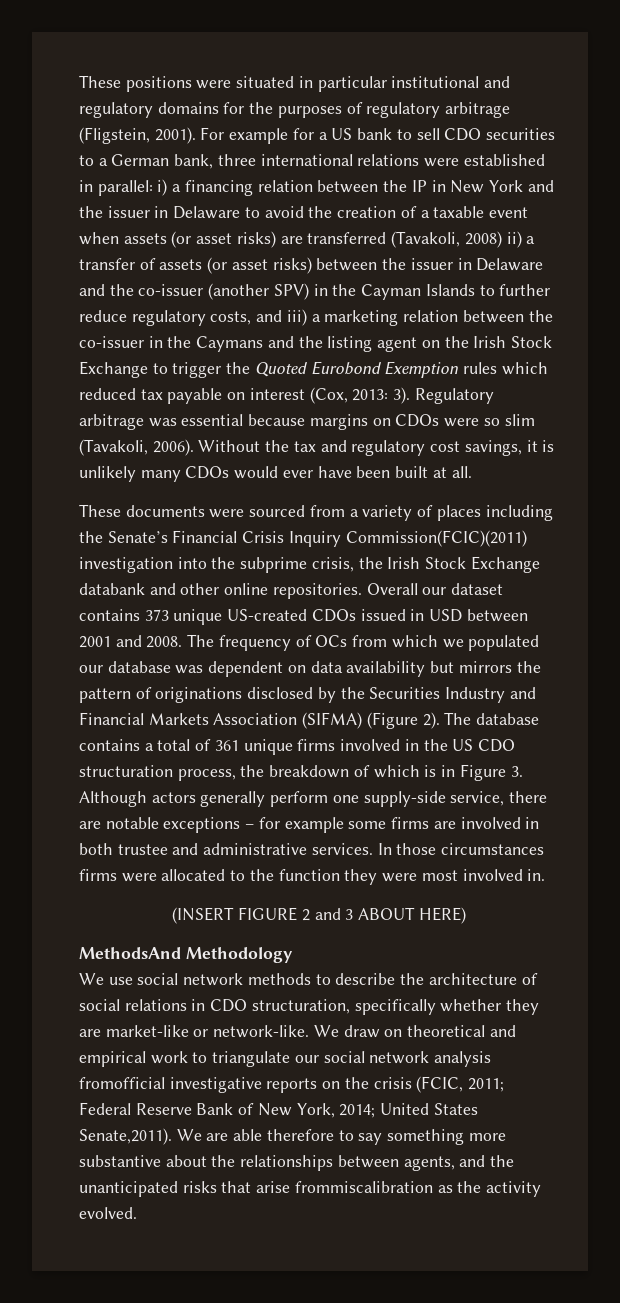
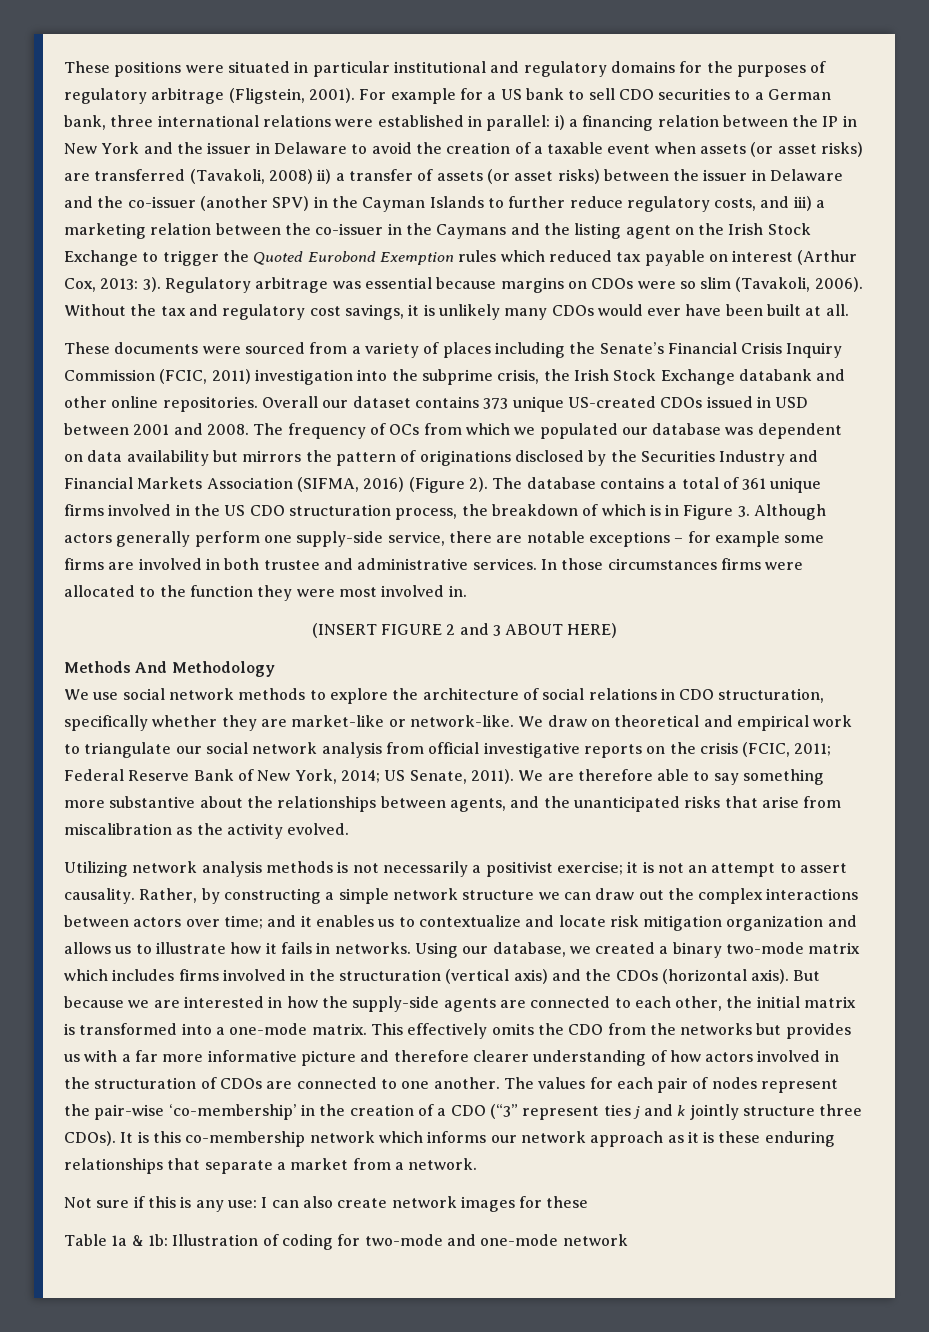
- i) a financing relation between the IP in New York and the issuer in Delaware to avoid the creation of a taxable event when assets (or asset risks) are transferred (Tavakoli, 2008) ii) a transfer of assets (or asset risks) between the issuer in Delaware and the co-issuer (another SPV) in the Cayman Islands to further reduce regulatory costs, and iii) a marketing relation between the co-issuer in the Caymans and the listing agent on the Irish Stock Exchange to trigger the Quoted Eurobond Exemption rules which reduced tax payable on interest (Cox, 2013:
+ i) a financing relation between the IP in New York and the issuer in Delaware to avoid the creation of a taxable event when assets (or asset risks) are transferred (Tavakoli, 2008) ii) a transfer of assets (or asset risks) between the issuer in Delaware and the co-issuer (another SPV) in the Cayman Islands to further reduce regulatory costs, and iii) a marketing relation between the co-issuer in the Caymans and the listing agent on the Irish Stock Exchange to trigger the Quoted Eurobond Exemption rules which reduced tax payable on interest (Arthur Cox, 2013:
- These documents were sourced from a variety of places including the Senate’s Financial Crisis Inquiry Commission(FCIC)(2011) investigation into the subprime crisis, the Irish Stock Exchange databank and other online repositories.
+ These documents were sourced from a variety of places including the Senate’s Financial Crisis Inquiry Commission (FCIC, 2011) investigation into the subprime crisis, the Irish Stock Exchange databank and other online repositories.
- The frequency of OCs from which we populated our database was dependent on data availability but mirrors the pattern of originations disclosed by the Securities Industry and Financial Markets Association (SIFMA) (Figure 2).
+ The frequency of OCs from which we populated our database was dependent on data availability but mirrors the pattern of originations disclosed by the Securities Industry and Financial Markets Association (SIFMA, 2016) (Figure 2).
- MethodsAnd Methodology
+ Methods And Methodology
- We use social network methods to describe the architecture of social relations in CDO structuration, specifically whether they are market-like or network-like.
+ We use social network methods to explore the architecture of social relations in CDO structuration, specifically whether they are market-like or network-like.
- We draw on theoretical and empirical work to triangulate our social network analysis fromofficial investigative reports on the crisis (FCIC, 2011; Federal Reserve Bank of New York, 2014; United States Senate,2011). We are able therefore to say something more substantive about the relationships between agents, and the unanticipated risks that arise frommiscalibration as the activity evolved.
+ We draw on theoretical and empirical work to triangulate our social network analysis from official investigative reports on the crisis (FCIC, 2011; Federal Reserve Bank of New York, 2014; US Senate, 2011). We are therefore able to say something more substantive about the relationships between agents, and the unanticipated risks that arise from miscalibration as the activity evolved.
+ Utilizing network analysis methods is not necessarily a positivist exercise; it is not an attempt to assert causality. Rather, by constructing a simple network structure we can draw out the complex interactions between actors over time; and it enables us to contextualize and locate risk mitigation organization and allows us to illustrate how it fails in networks. Using our database, we created a binary two-mode matrix which includes firms involved in the structuration (vertical axis) and the CDOs (horizontal axis). But because we are interested in how the supply-side agents are connected to each other, the initial matrix is transformed into a one-mode matrix. This effectively omits the CDO from the networks but provides us with a far more informative picture and therefore clearer understanding of how actors involved in the structuration of CDOs are connected to one another. The values for each pair of nodes represent the pair-wise ‘co-membership’ in the creation of a CDO (“3” represent ties j and k jointly structure three CDOs). It is this co-membership network which informs our network approach as it is these enduring relationships that separate a market from a network.
+ Not sure if this is any use: I can also create network images for these
+ Table 1a & 1b: Illustration of coding for two-mode and one-mode network

